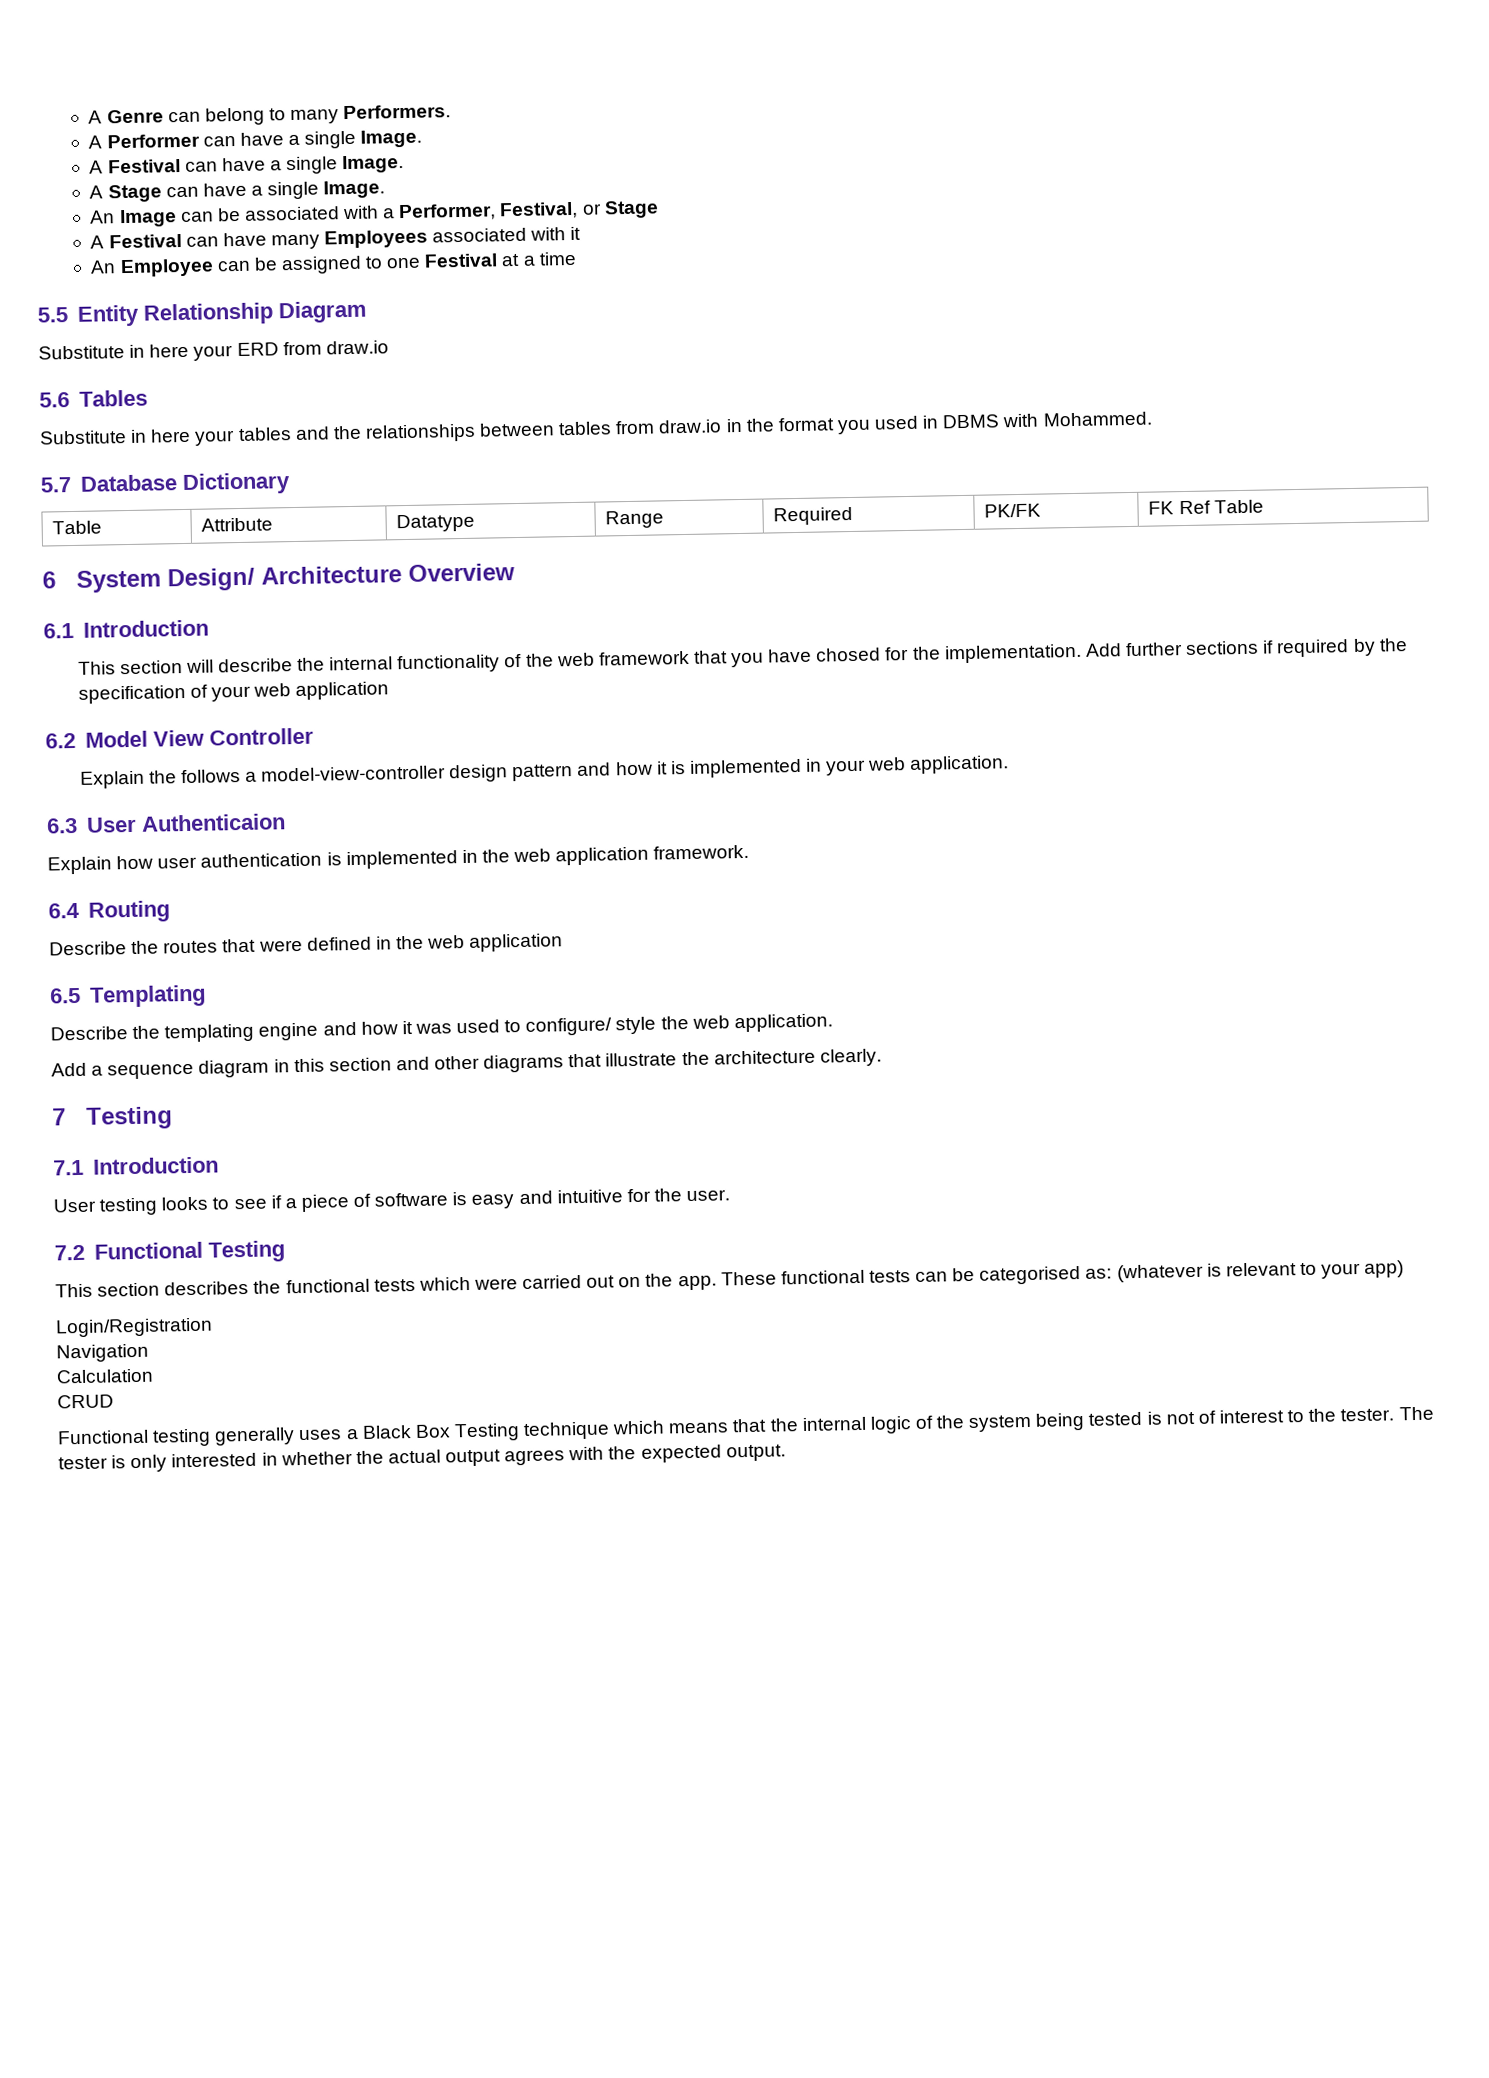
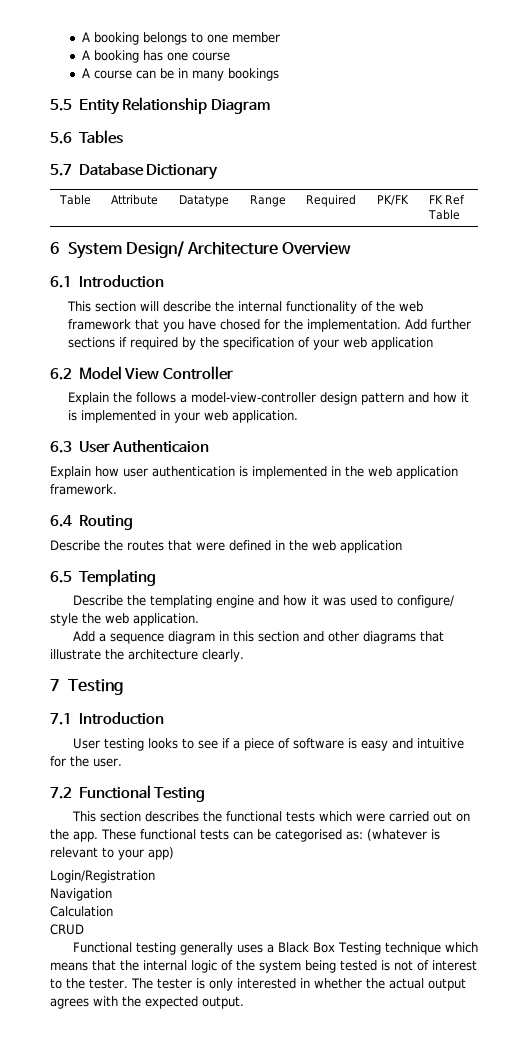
- A Genre can belong to many Performers.
- A Performer can have a single Image.
- A Festival can have a single Image.
- A Stage can have a single Image.
- An Image can be associated with a Performer, Festival, or Stage
- A Festival can have many Employees associated with it
- An Employee can be assigned to one Festival at a time
+ A booking belongs to one member
+ A booking has one course
+ A course can be in many bookings
  5.5 Entity Relationship Diagram
- Substitute in here your ERD from draw.io
  5.6 Tables
- Substitute in here your tables and the relationships between tables from draw.io in the format you used in DBMS with Mohammed.

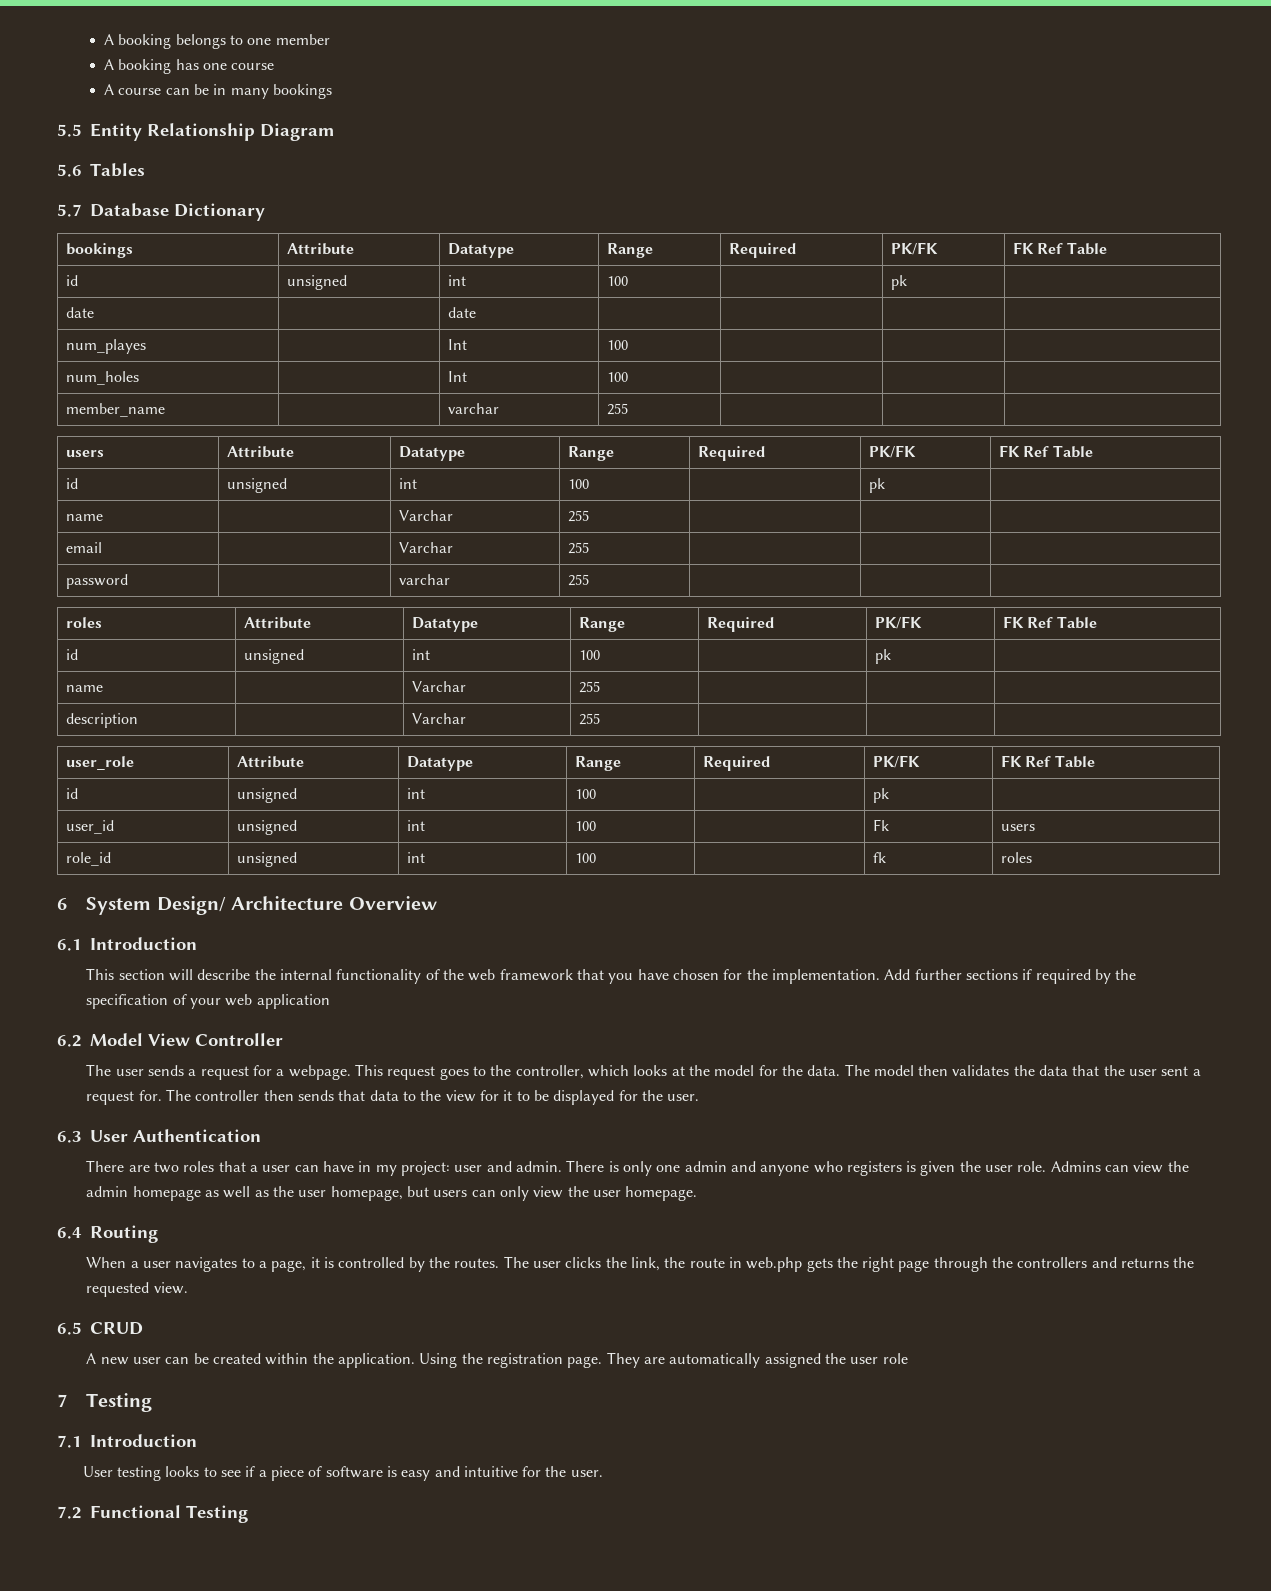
- Table | Attribute | Datatype | Range | Required | PK/FK | FK Ref Table
+ bookings | Attribute | Datatype | Range | Required | PK/FK | FK Ref Table
+ id | unsigned | int | 100 | | pk |
+ date | | date | | | |
+ num_playes | | Int | 100 | | |
+ num_holes | | Int | 100 | | |
+ member_name | | varchar | 255 | | |
+ users | Attribute | Datatype | Range | Required | PK/FK | FK Ref Table
+ id | unsigned | int | 100 | | pk |
+ name | | Varchar | 255 | | |
+ email | | Varchar | 255 | | |
+ password | | varchar | 255 | | |
+ roles | Attribute | Datatype | Range | Required | PK/FK | FK Ref Table
+ id | unsigned | int | 100 | | pk |
+ name | | Varchar | 255 | | |
+ description | | Varchar | 255 | | |
+ user_role | Attribute | Datatype | Range | Required | PK/FK | FK Ref Table
+ id | unsigned | int | 100 | | pk |
+ user_id | unsigned | int | 100 | | Fk | users
+ role_id | unsigned | int | 100 | | fk | roles
- This section will describe the internal functionality of the web framework that you have chosed for the implementation.
+ This section will describe the internal functionality of the web framework that you have chosen for the implementation.
- Explain the follows a model-view-controller design pattern and how it is implemented in your web application.
- 6.3 User Authenticaion
- Explain how user authentication is implemented in the web application framework.
+ The user sends a request for a webpage. This request goes to the controller, which looks at the model for the data. The model then validates the data that the user sent a request for. The controller then sends that data to the view for it to be displayed for the user.
+ 6.3 User Authentication
+ There are two roles that a user can have in my project: user and admin. There is only one admin and anyone who registers is given the user role. Admins can view the admin homepage as well as the user homepage, but users can only view the user homepage.
  6.4 Routing
- Describe the routes that were defined in the web application
- 6.5 Templating
- Describe the templating engine and how it was used to configure/ style the web application.
- Add a sequence diagram in this section and other diagrams that illustrate the architecture clearly.
+ When a user navigates to a page, it is controlled by the routes. The user clicks the link, the route in web.php gets the right page through the controllers and returns the requested view.
+ 6.5 CRUD
+ A new user can be created within the application. Using the registration page. They are automatically assigned the user role
- This section describes the functional tests which were carried out on the app. These functional tests can be categorised as: (whatever is relevant to your app)
- Login/Registration
- Navigation
- Calculation
- CRUD
- Functional testing generally uses a Black Box Testing technique which means that the internal logic of the system being tested is not of interest to the tester. The tester is only interested in whether the actual output agrees with the expected output.

